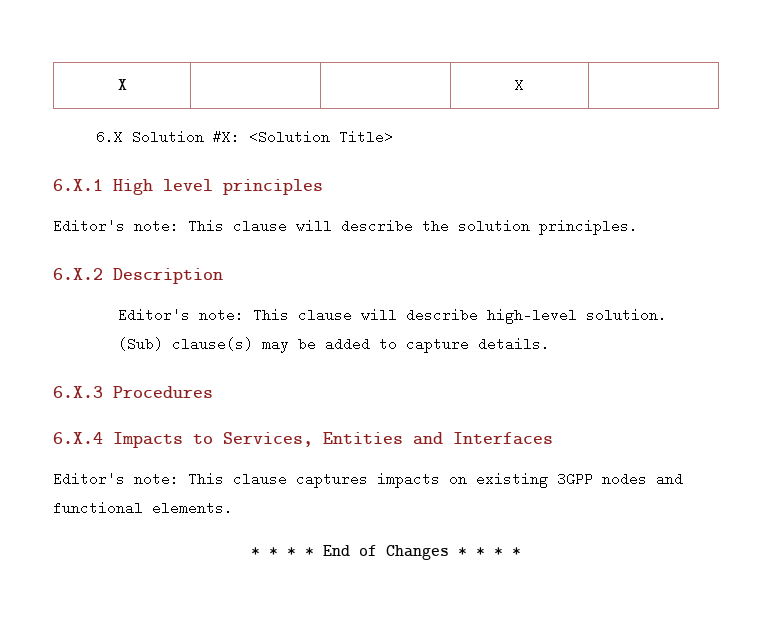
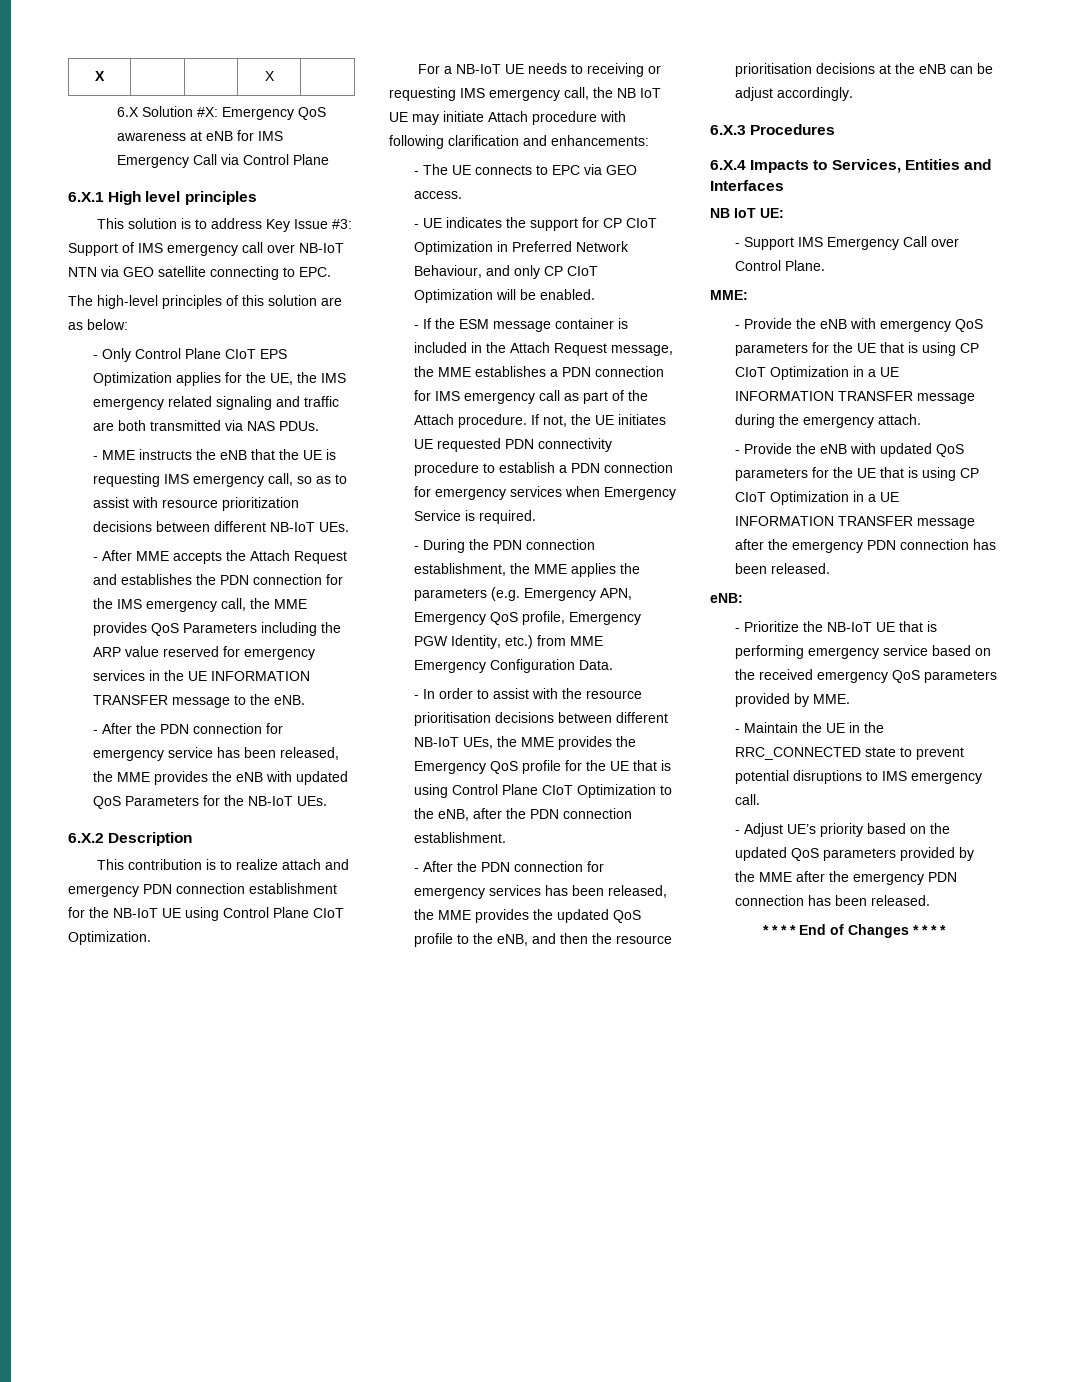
- 6.X Solution #X: <Solution Title>
+ 6.X Solution #X: Emergency QoS awareness at eNB for IMS Emergency Call via Control Plane
  6.X.1 High level principles
- Editor's note: This clause will describe the solution principles.
+ This solution is to address Key Issue #3: Support of IMS emergency call over NB-IoT NTN via GEO satellite connecting to EPC.
+ The high-level principles of this solution are as below:
+ - Only Control Plane CIoT EPS Optimization applies for the UE, the IMS emergency related signaling and traffic are both transmitted via NAS PDUs.
+ - MME instructs the eNB that the UE is requesting IMS emergency call, so as to assist with resource prioritization decisions between different NB-IoT UEs.
+ - After MME accepts the Attach Request and establishes the PDN connection for the IMS emergency call, the MME provides QoS Parameters including the ARP value reserved for emergency services in the UE INFORMATION TRANSFER message to the eNB.
+ - After the PDN connection for emergency service has been released, the MME provides the eNB with updated QoS Parameters for the NB-IoT UEs.
  6.X.2 Description
- Editor's note: This clause will describe high-level solution. (Sub) clause(s) may be added to capture details.
+ This contribution is to realize attach and emergency PDN connection establishment for the NB-IoT UE using Control Plane CIoT Optimization.
+ For a NB-IoT UE needs to receiving or requesting IMS emergency call, the NB IoT UE may initiate Attach procedure with following clarification and enhancements:
+ - The UE connects to EPC via GEO access.
+ - UE indicates the support for CP CIoT Optimization in Preferred Network Behaviour, and only CP CIoT Optimization will be enabled.
+ - If the ESM message container is included in the Attach Request message, the MME establishes a PDN connection for IMS emergency call as part of the Attach procedure. If not, the UE initiates UE requested PDN connectivity procedure to establish a PDN connection for emergency services when Emergency Service is required.
+ - During the PDN connection establishment, the MME applies the parameters (e.g. Emergency APN, Emergency QoS profile, Emergency PGW Identity, etc.) from MME Emergency Configuration Data.
+ - In order to assist with the resource prioritisation decisions between different NB-IoT UEs, the MME provides the Emergency QoS profile for the UE that is using Control Plane CIoT Optimization to the eNB, after the PDN connection establishment.
+ - After the PDN connection for emergency services has been released, the MME provides the updated QoS profile to the eNB, and then the resource prioritisation decisions at the eNB can be adjust accordingly.
- Editor's note: This clause captures impacts on existing 3GPP nodes and functional elements.
+ NB IoT UE:
+ - Support IMS Emergency Call over Control Plane.
+ MME:
+ - Provide the eNB with emergency QoS parameters for the UE that is using CP CIoT Optimization in a UE INFORMATION TRANSFER message during the emergency attach.
+ - Provide the eNB with updated QoS parameters for the UE that is using CP CIoT Optimization in a UE INFORMATION TRANSFER message after the emergency PDN connection has been released.
+ eNB:
+ - Prioritize the NB-IoT UE that is performing emergency service based on the received emergency QoS parameters provided by MME.
+ - Maintain the UE in the RRC_CONNECTED state to prevent potential disruptions to IMS emergency call.
+ - Adjust UE’s priority based on the updated QoS parameters provided by the MME after the emergency PDN connection has been released.

